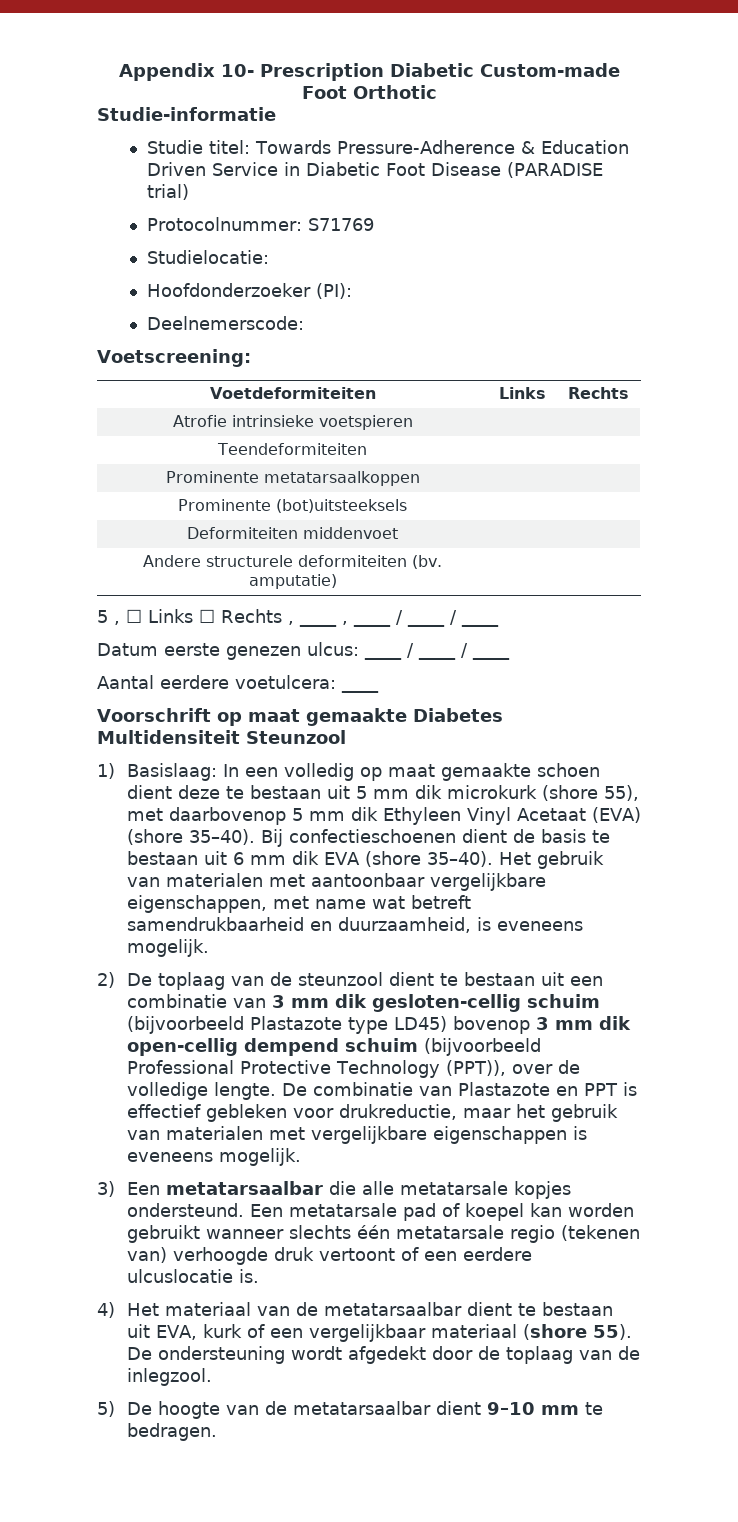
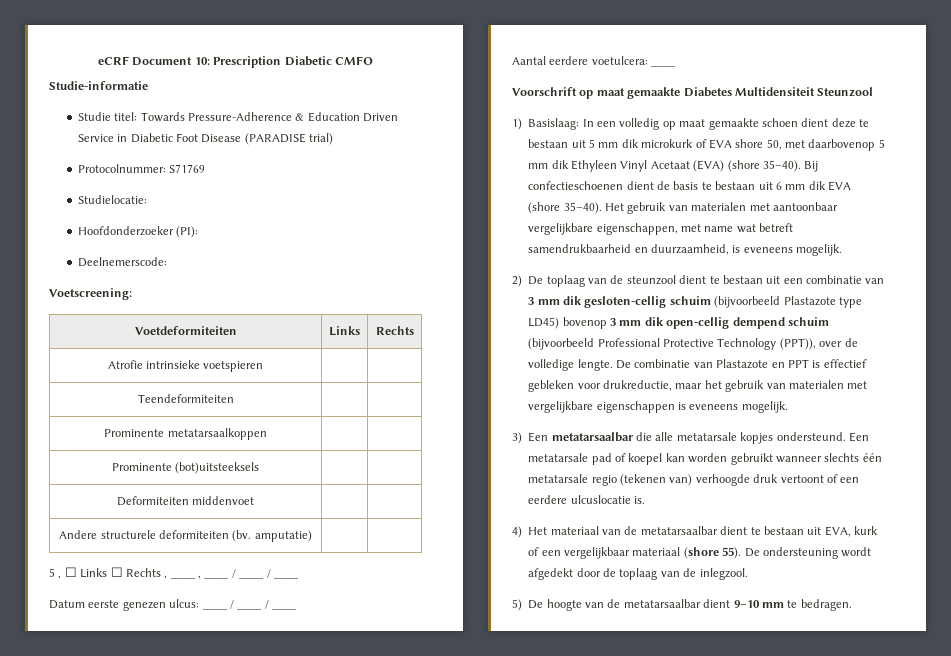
- Appendix 10- Prescription Diabetic Custom-made Foot Orthotic
+ eCRF Document 10: Prescription Diabetic CMFO
- 1) Basislaag: In een volledig op maat gemaakte schoen dient deze te bestaan uit 5 mm dik microkurk (shore 55), met daarbovenop 5 mm dik Ethyleen Vinyl Acetaat (EVA) (shore 35–40).
+ 1) Basislaag: In een volledig op maat gemaakte schoen dient deze te bestaan uit 5 mm dik microkurk of EVA shore 50, met daarbovenop 5 mm dik Ethyleen Vinyl Acetaat (EVA) (shore 35–40).

